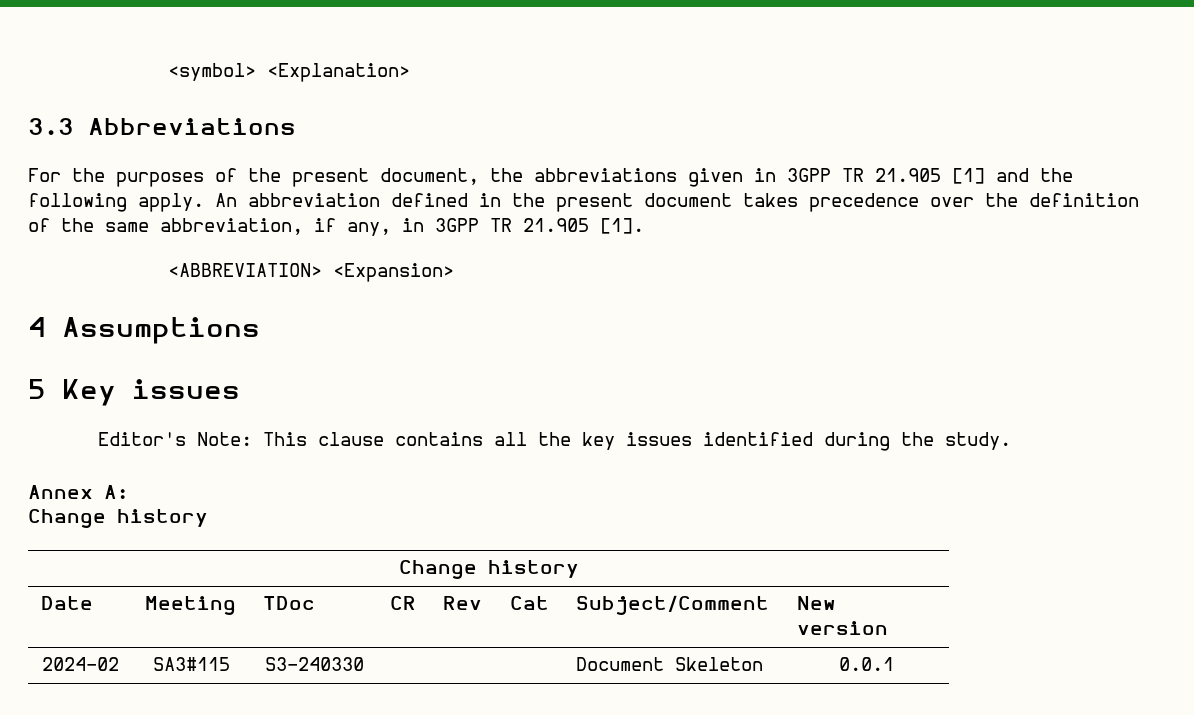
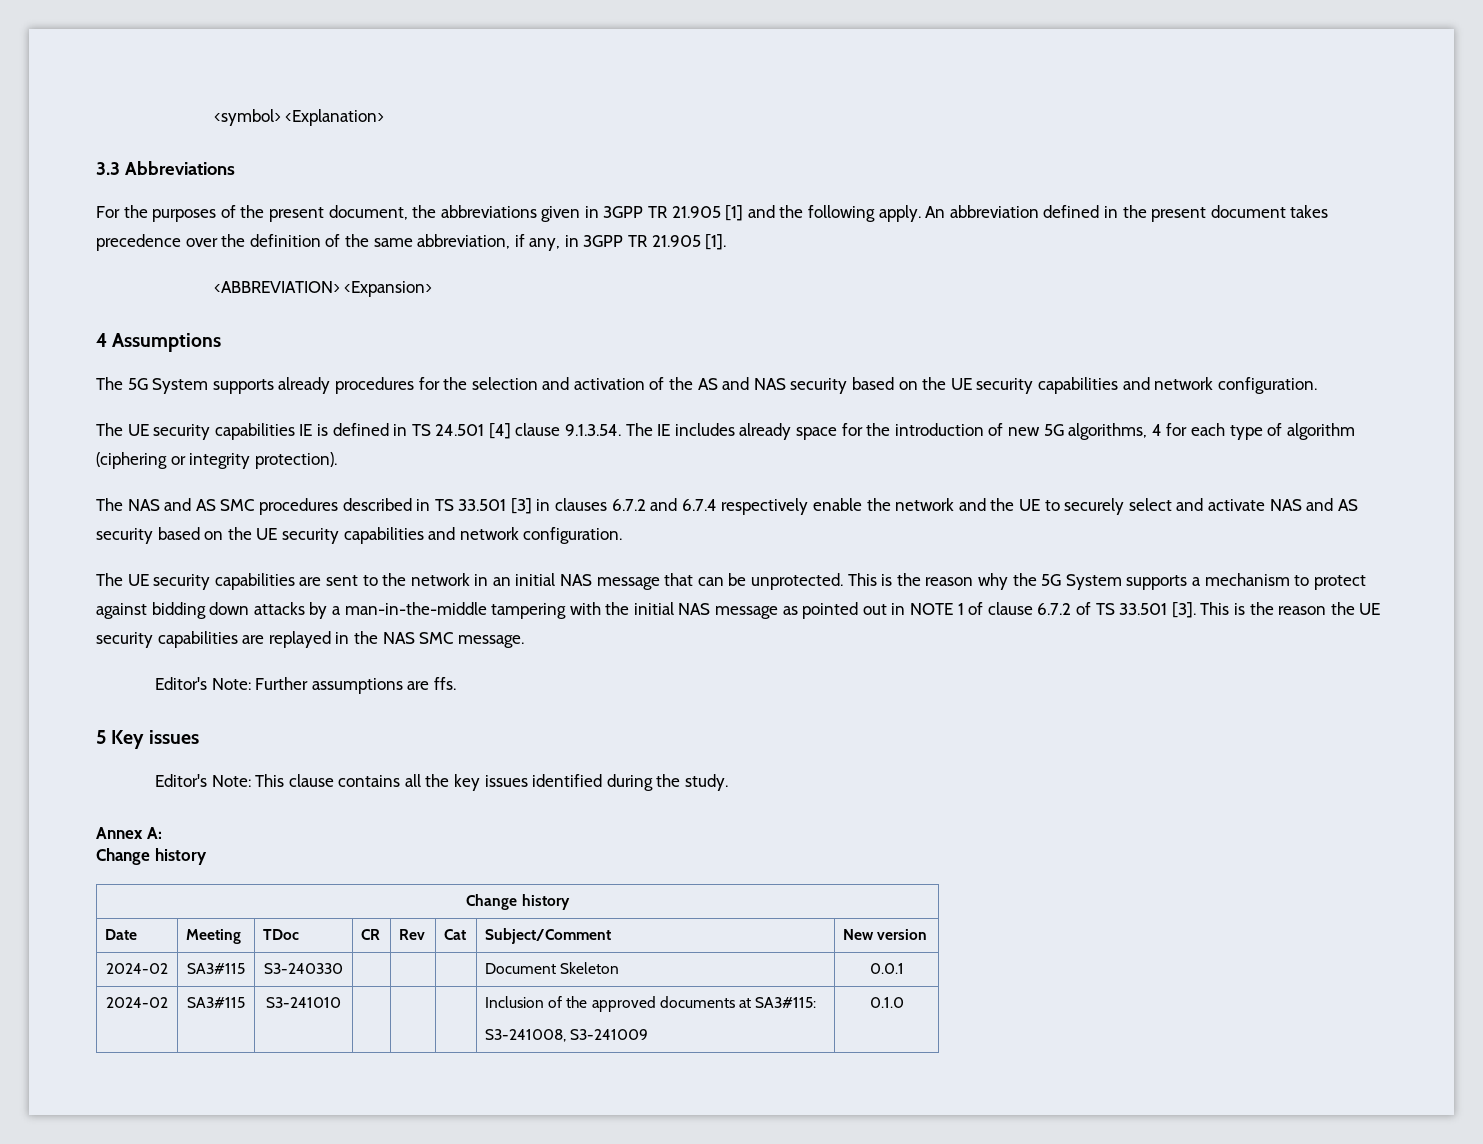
+ The 5G System supports already procedures for the selection and activation of the AS and NAS security based on the UE security capabilities and network configuration.
+ The UE security capabilities IE is defined in TS 24.501 [4] clause 9.1.3.54. The IE includes already space for the introduction of new 5G algorithms, 4 for each type of algorithm (ciphering or integrity protection).
+ The NAS and AS SMC procedures described in TS 33.501 [3] in clauses 6.7.2 and 6.7.4 respectively enable the network and the UE to securely select and activate NAS and AS security based on the UE security capabilities and network configuration.
+ The UE security capabilities are sent to the network in an initial NAS message that can be unprotected. This is the reason why the 5G System supports a mechanism to protect against bidding down attacks by a man-in-the-middle tampering with the initial NAS message as pointed out in NOTE 1 of clause 6.7.2 of TS 33.501 [3]. This is the reason the UE security capabilities are replayed in the NAS SMC message.
+ Editor's Note: Further assumptions are ffs.
+ 2024-02 | SA3#115 | S3-241010 | | | | Inclusion of the approved documents at SA3#115:
+ S3-241008, S3-241009 | 0.1.0

